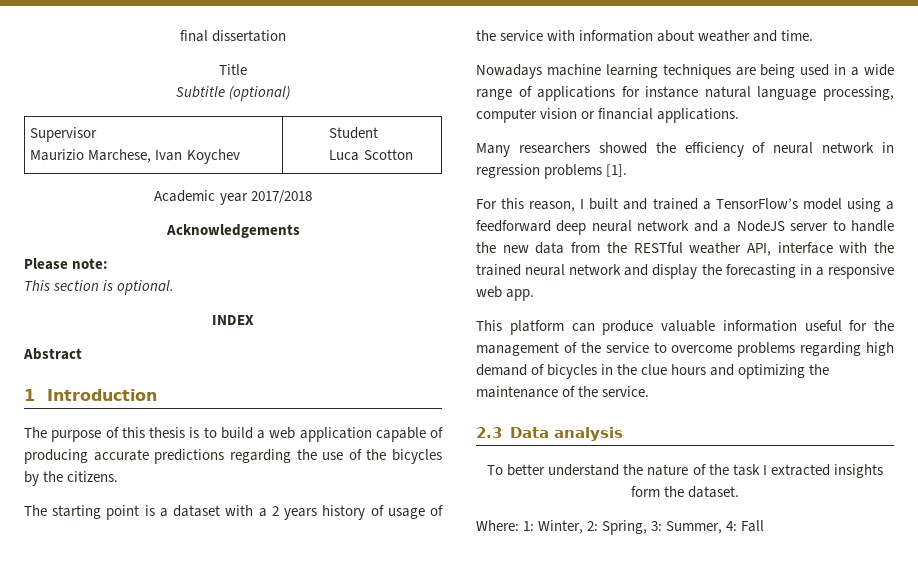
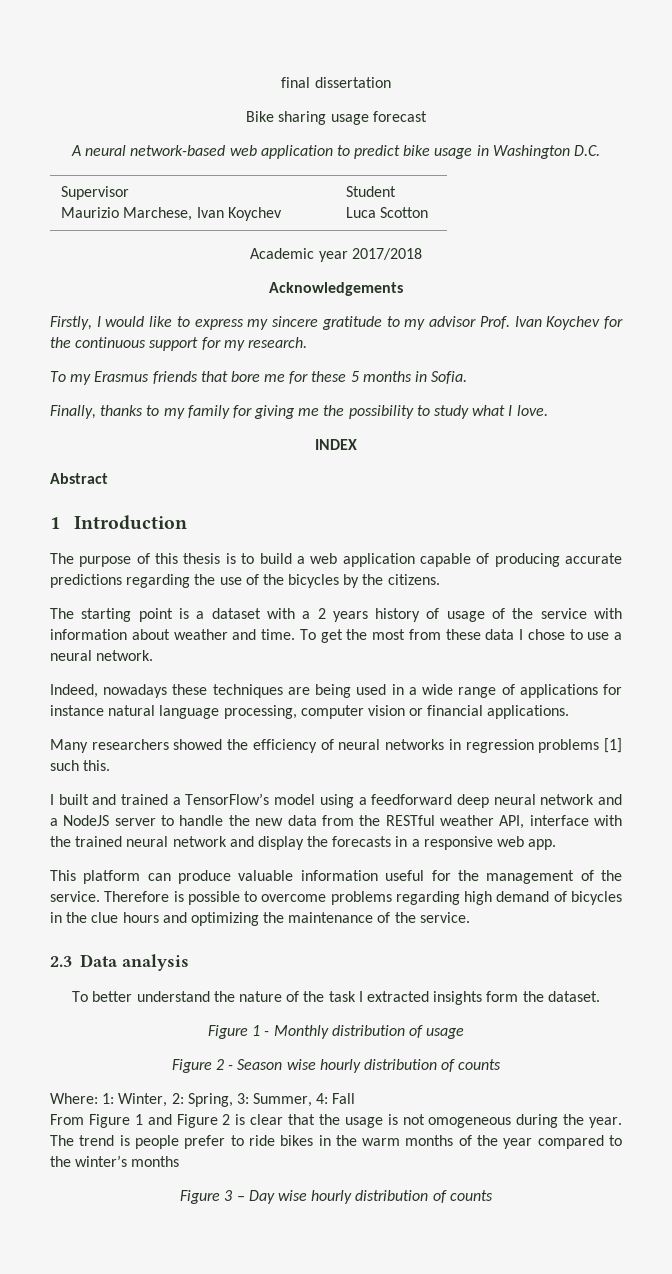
- Title
- Subtitle (optional)
+ Bike sharing usage forecast
+ A neural network-based web application to predict bike usage in Washington D.C.
- Please note:
- This section is optional.
+ Firstly, I would like to express my sincere gratitude to my advisor Prof. Ivan Koychev for the continuous support for my research.
+ To my Erasmus friends that bore me for these 5 months in Sofia.
+ Finally, thanks to my family for giving me the possibility to study what I love.
- The starting point is a dataset with a 2 years history of usage of the service with information about weather and time.
- Nowadays machine learning techniques are being used in a wide range of applications for instance natural language processing, computer vision or financial applications.
+ The starting point is a dataset with a 2 years history of usage of the service with information about weather and time. To get the most from these data I chose to use a neural network.
+ Indeed, nowadays these techniques are being used in a wide range of applications for instance natural language processing, computer vision or financial applications.
- Many researchers showed the efficiency of neural network in regression problems [1].
- For this reason, I built and trained a TensorFlow’s model using a feedforward deep neural network and a NodeJS server to handle the new data from the RESTful weather API, interface with the trained neural network and display the forecasting in a responsive web app.
+ Many researchers showed the efficiency of neural networks in regression problems [1] such this.
+ I built and trained a TensorFlow’s model using a feedforward deep neural network and a NodeJS server to handle the new data from the RESTful weather API, interface with the trained neural network and display the forecasts in a responsive web app.
- This platform can produce valuable information useful for the management of the service to overcome problems regarding high demand of bicycles in the clue hours and optimizing the maintenance of the service.
+ This platform can produce valuable information useful for the management of the service. Therefore is possible to overcome problems regarding high demand of bicycles in the clue hours and optimizing the maintenance of the service.
+ Figure 1 - Monthly distribution of usage
+ Figure 2 - Season wise hourly distribution of counts
+ From Figure 1 and Figure 2 is clear that the usage is not omogeneous during the year. The trend is people prefer to ride bikes in the warm months of the year compared to the winter’s months
+ Figure 3 – Day wise hourly distribution of counts

